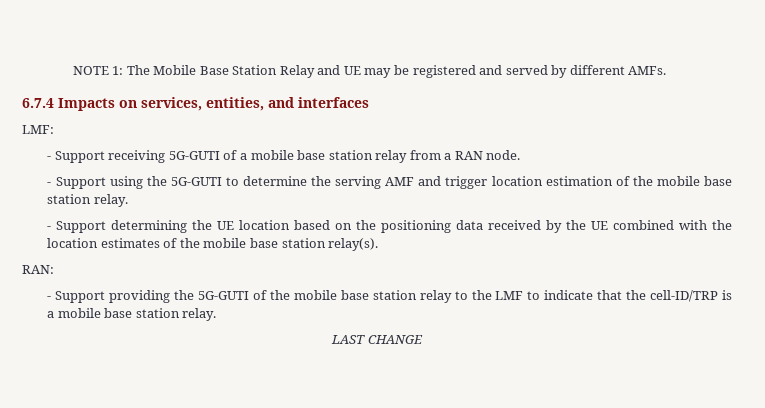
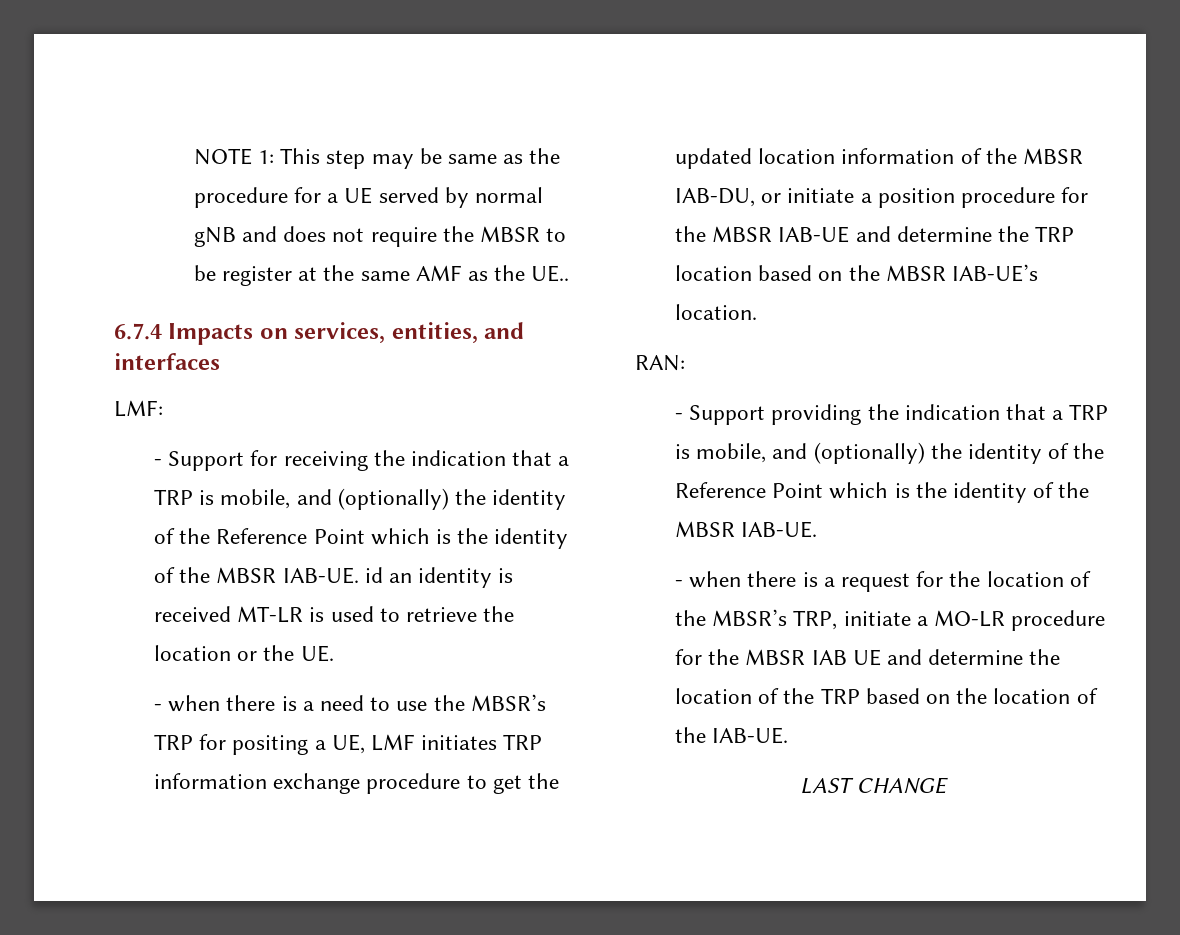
- NOTE 1: The Mobile Base Station Relay and UE may be registered and served by different AMFs.
+ NOTE 1: This step may be same as the procedure for a UE served by normal gNB and does not require the MBSR to be register at the same AMF as the UE..
- - Support receiving 5G-GUTI of a mobile base station relay from a RAN node.
- - Support using the 5G-GUTI to determine the serving AMF and trigger location estimation of the mobile base station relay.
- - Support determining the UE location based on the positioning data received by the UE combined with the location estimates of the mobile base station relay(s).
+ - Support for receiving the indication that a TRP is mobile, and (optionally) the identity of the Reference Point which is the identity of the MBSR IAB-UE. id an identity is received MT-LR is used to retrieve the location or the UE.
+ - when there is a need to use the MBSR’s TRP for positing a UE, LMF initiates TRP information exchange procedure to get the updated location information of the MBSR IAB-DU, or initiate a position procedure for the MBSR IAB-UE and determine the TRP location based on the MBSR IAB-UE’s location.
- - Support providing the 5G-GUTI of the mobile base station relay to the LMF to indicate that the cell-ID/TRP is a mobile base station relay.
+ - Support providing the indication that a TRP is mobile, and (optionally) the identity of the Reference Point which is the identity of the MBSR IAB-UE.
+ - when there is a request for the location of the MBSR’s TRP, initiate a MO-LR procedure for the MBSR IAB UE and determine the location of the TRP based on the location of the IAB-UE.

